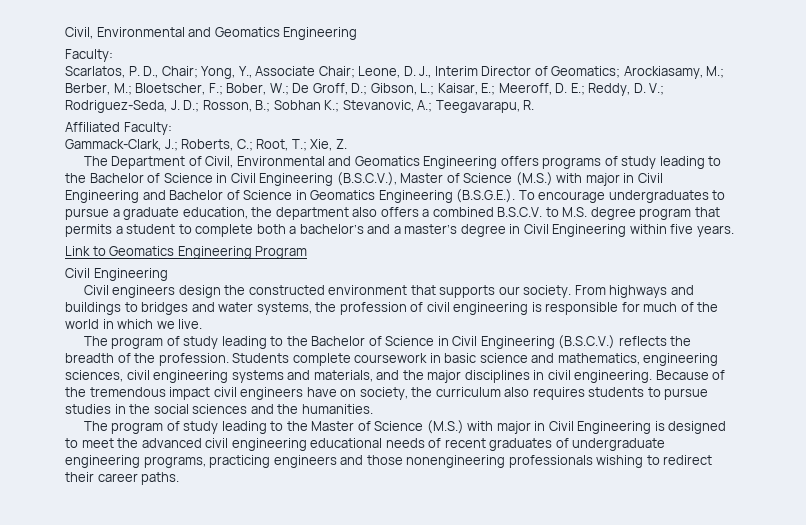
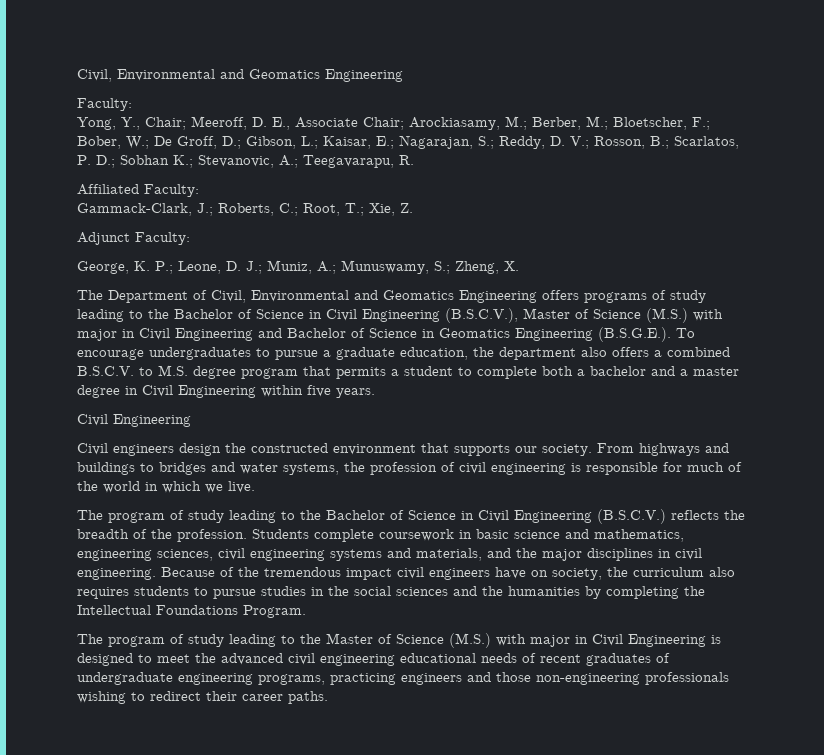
- Scarlatos, P. D., Chair; Yong, Y., Associate Chair; Leone, D. J., Interim Director of Geomatics; Arockiasamy, M.; Berber, M.; Bloetscher, F.; Bober, W.; De Groff, D.; Gibson, L.; Kaisar, E.; Meeroff, D. E.; Reddy, D. V.; Rodriguez-Seda, J. D.; Rosson, B.; Sobhan K.; Stevanovic, A.; Teegavarapu, R.
+ Yong, Y., Chair; Meeroff, D. E., Associate Chair; Arockiasamy, M.; Berber, M.; Bloetscher, F.; Bober, W.; De Groff, D.; Gibson, L.; Kaisar, E.; Nagarajan, S.; Reddy, D. V.; Rosson, B.; Scarlatos, P. D.; Sobhan K.; Stevanovic, A.; Teegavarapu, R.
+ Adjunct Faculty:
+ George, K. P.; Leone, D. J.; Muniz, A.; Munuswamy, S.; Zheng, X.
- The Department of Civil, Environmental and Geomatics Engineering offers programs of study leading to the Bachelor of Science in Civil Engineering (B.S.C.V.), Master of Science (M.S.) with major in Civil Engineering and Bachelor of Science in Geomatics Engineering (B.S.G.E.). To encourage undergraduates to pursue a graduate education, the department also offers a combined B.S.C.V. to M.S. degree program that permits a student to complete both a bachelor’s and a master’s degree in Civil Engineering within five years.
+ The Department of Civil, Environmental and Geomatics Engineering offers programs of study leading to the Bachelor of Science in Civil Engineering (B.S.C.V.), Master of Science (M.S.) with major in Civil Engineering and Bachelor of Science in Geomatics Engineering (B.S.G.E.). To encourage undergraduates to pursue a graduate education, the department also offers a combined B.S.C.V. to M.S. degree program that permits a student to complete both a bachelor and a master degree in Civil Engineering within five years.
- Link to Geomatics Engineering Program
- Because of the tremendous impact civil engineers have on society, the curriculum also requires students to pursue studies in the social sciences and the humanities.
+ Because of the tremendous impact civil engineers have on society, the curriculum also requires students to pursue studies in the social sciences and the humanities by completing the Intellectual Foundations Program.
- The program of study leading to the Master of Science (M.S.) with major in Civil Engineering is designed to meet the advanced civil engineering educational needs of recent graduates of undergraduate engineering programs, practicing engineers and those nonengineering professionals wishing to redirect their career paths.
+ The program of study leading to the Master of Science (M.S.) with major in Civil Engineering is designed to meet the advanced civil engineering educational needs of recent graduates of undergraduate engineering programs, practicing engineers and those non-engineering professionals wishing to redirect their career paths.

